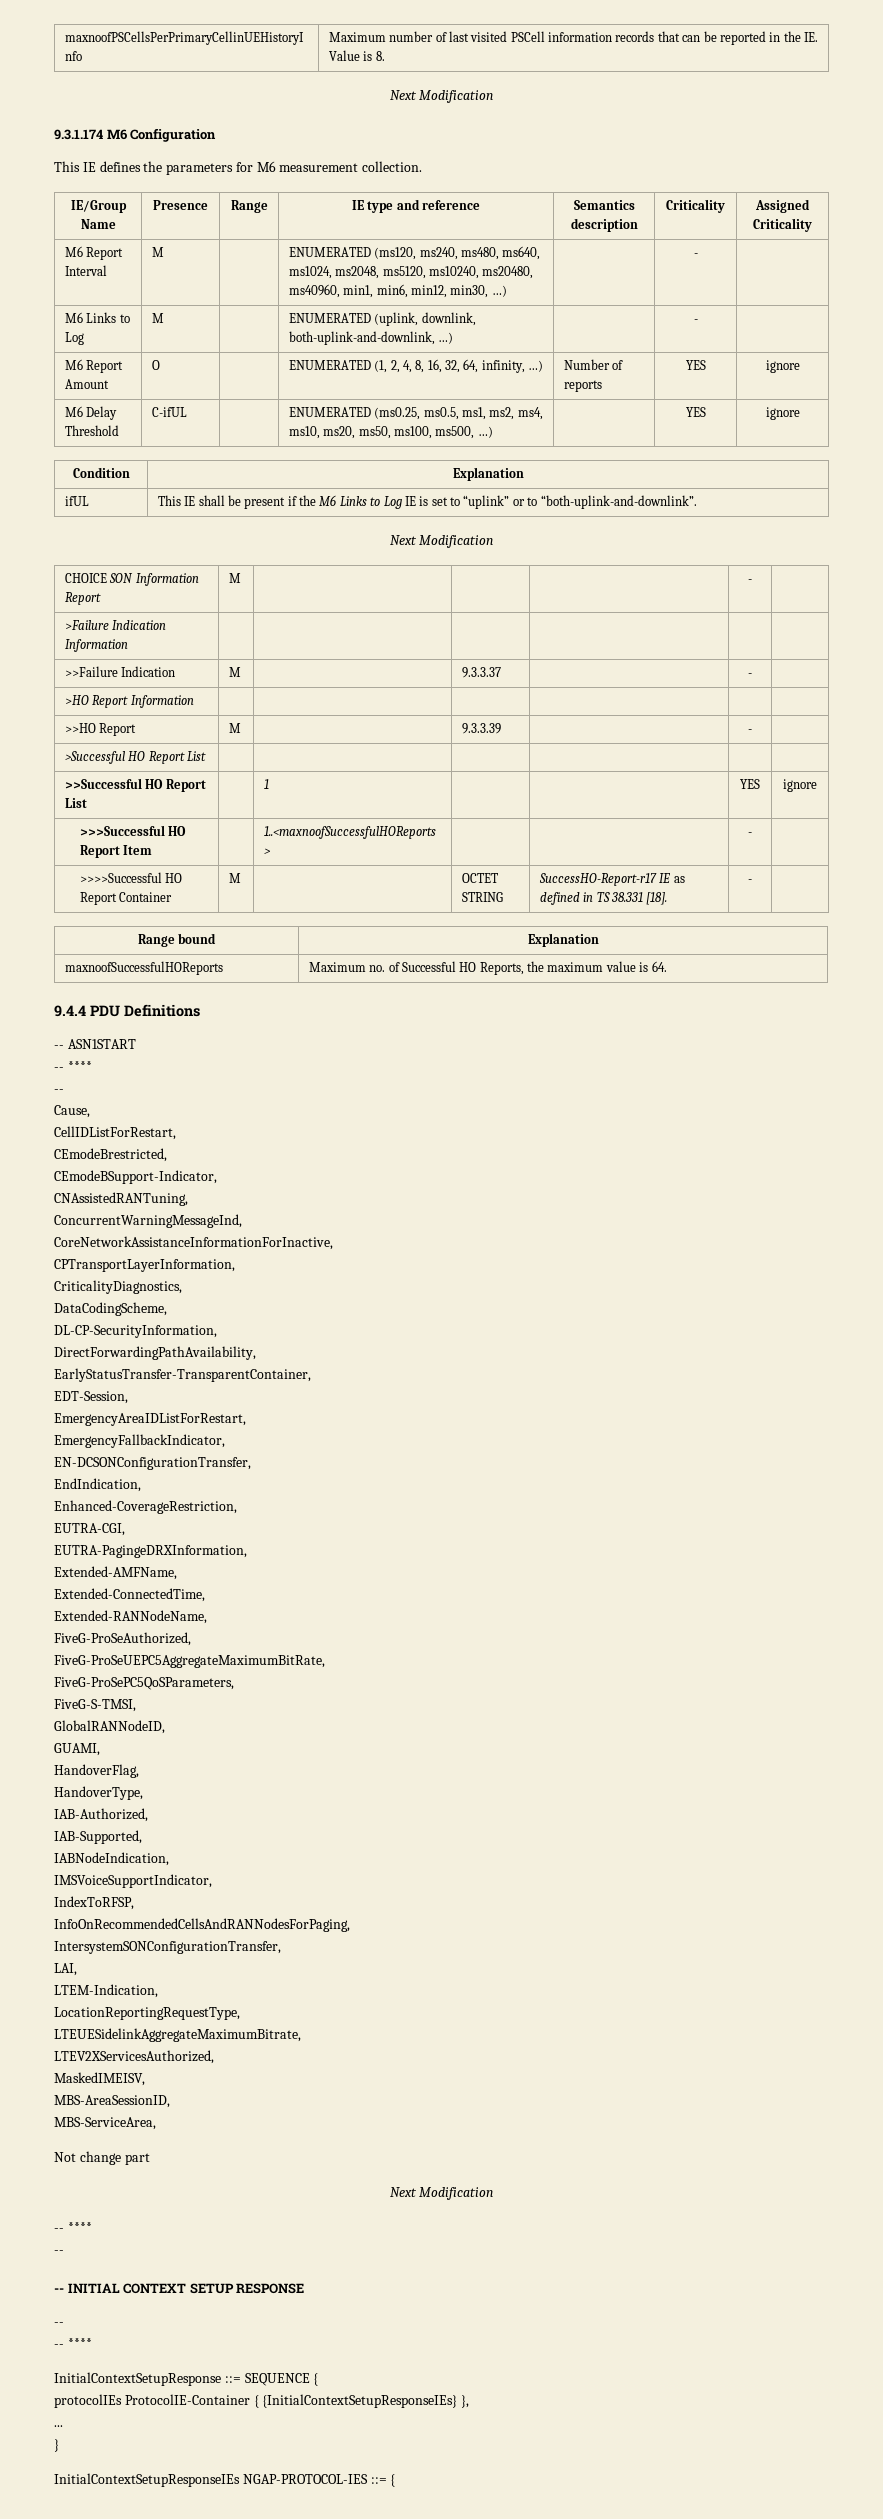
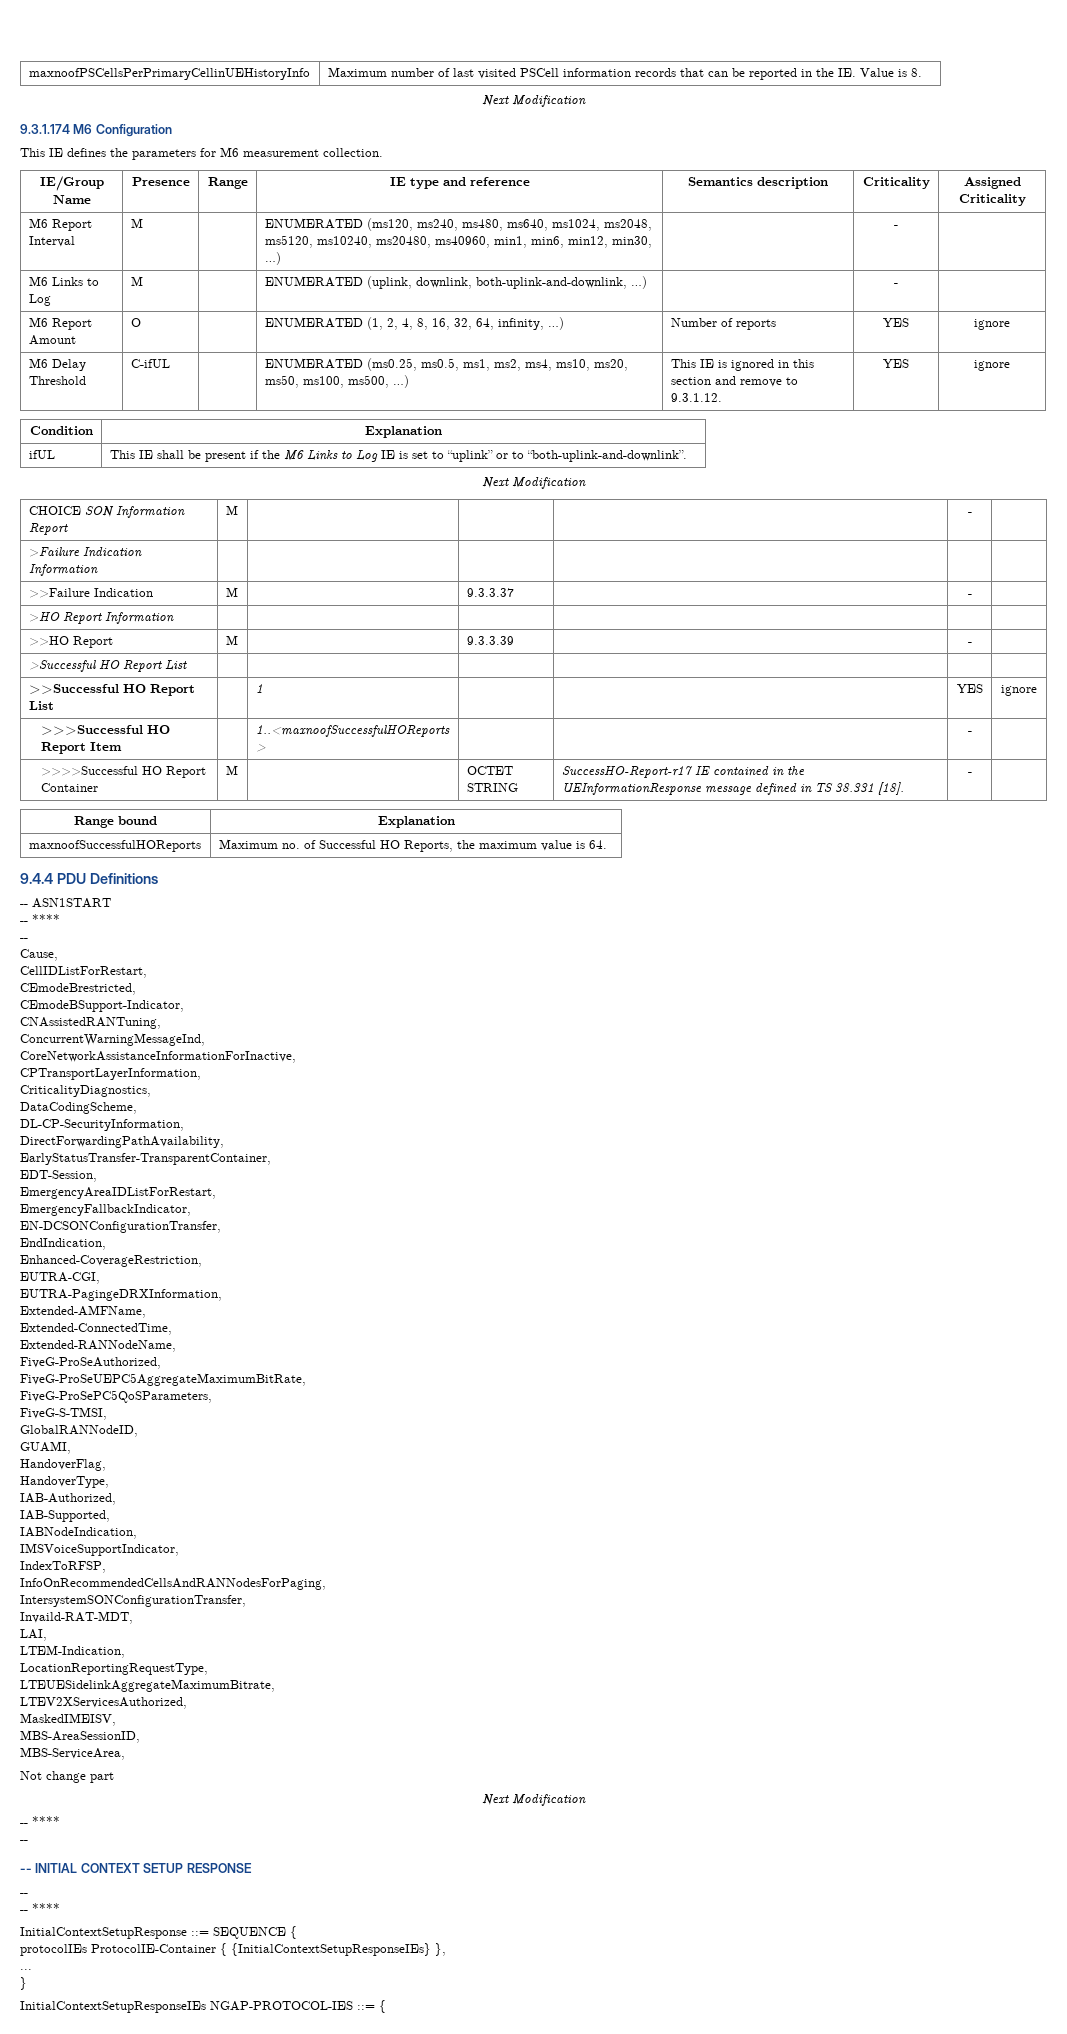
- M6 Delay Threshold | C-ifUL | | ENUMERATED (ms0.25, ms0.5, ms1, ms2, ms4, ms10, ms20, ms50, ms100, ms500, …) | | YES | ignore
+ M6 Delay Threshold | C-ifUL | | ENUMERATED (ms0.25, ms0.5, ms1, ms2, ms4, ms10, ms20, ms50, ms100, ms500, …) | This IE is ignored in this section and remove to 9.3.1.12. | YES | ignore
- >>>>Successful HO Report Container | M | | OCTET STRING | SuccessHO-Report-r17 IE as defined in TS 38.331 [18]. | - |
+ >>>>Successful HO Report Container | M | | OCTET STRING | SuccessHO-Report-r17 IE contained in the UEInformationResponse message defined in TS 38.331 [18]. | - |
+ Invaild-RAT-MDT,

